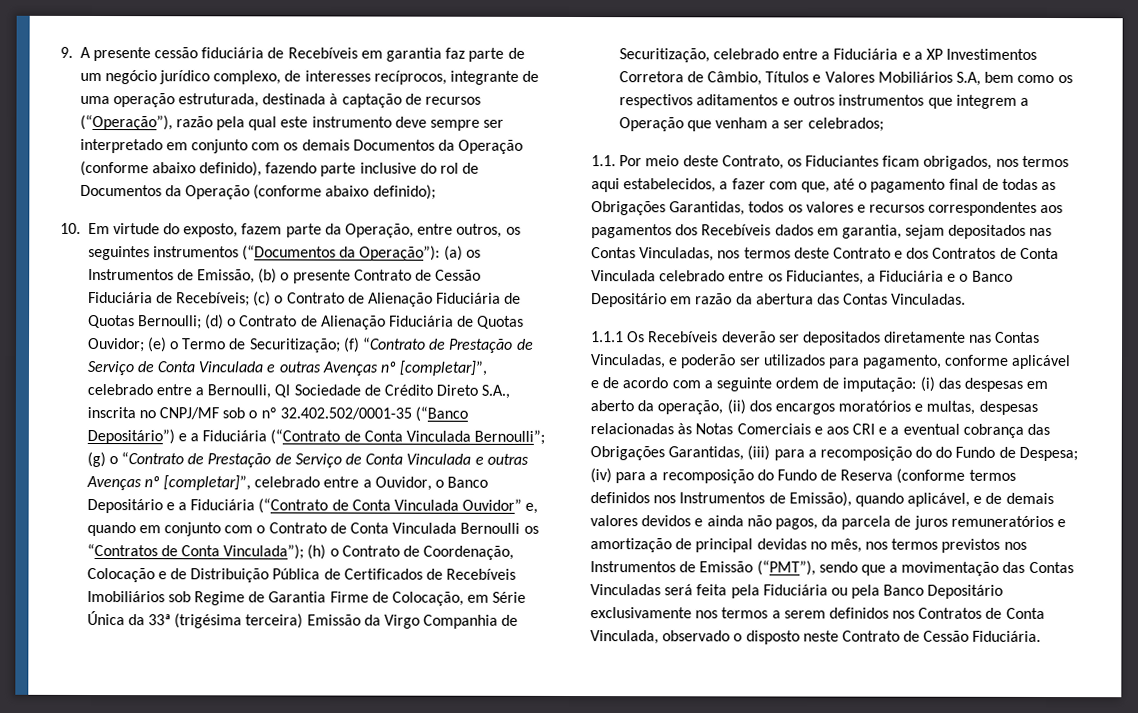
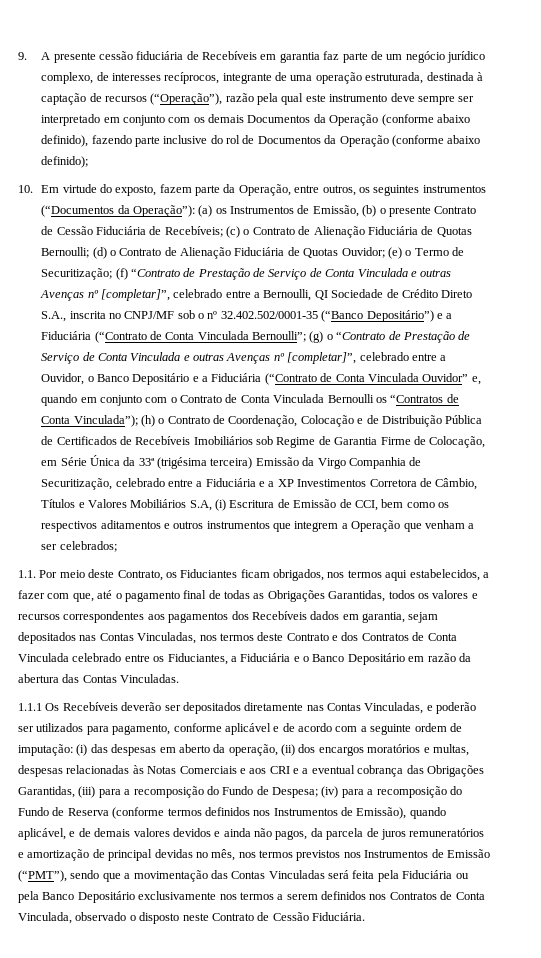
- (h) o Contrato de Coordenação, Colocação e de Distribuição Pública de Certificados de Recebíveis Imobiliários sob Regime de Garantia Firme de Colocação, em Série Única da 33ª (trigésima terceira) Emissão da Virgo Companhia de Securitização, celebrado entre a Fiduciária e a XP Investimentos Corretora de Câmbio, Títulos e Valores Mobiliários S.A, bem como os respectivos aditamentos e outros instrumentos que integrem a Operação que venham a ser celebrados;
+ (h) o Contrato de Coordenação, Colocação e de Distribuição Pública de Certificados de Recebíveis Imobiliários sob Regime de Garantia Firme de Colocação, em Série Única da 33ª (trigésima terceira) Emissão da Virgo Companhia de Securitização, celebrado entre a Fiduciária e a XP Investimentos Corretora de Câmbio, Títulos e Valores Mobiliários S.A, (i) Escritura de Emissão de CCI, bem como os respectivos aditamentos e outros instrumentos que integrem a Operação que venham a ser celebrados;
- (i) das despesas em aberto da operação, (ii) dos encargos moratórios e multas, despesas relacionadas às Notas Comerciais e aos CRI e a eventual cobrança das Obrigações Garantidas, (iii) para a recomposição do do Fundo de Despesa;
+ (i) das despesas em aberto da operação, (ii) dos encargos moratórios e multas, despesas relacionadas às Notas Comerciais e aos CRI e a eventual cobrança das Obrigações Garantidas, (iii) para a recomposição do Fundo de Despesa;

